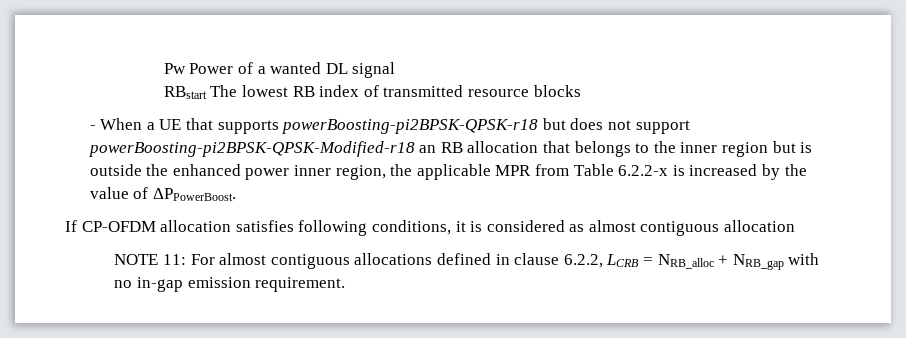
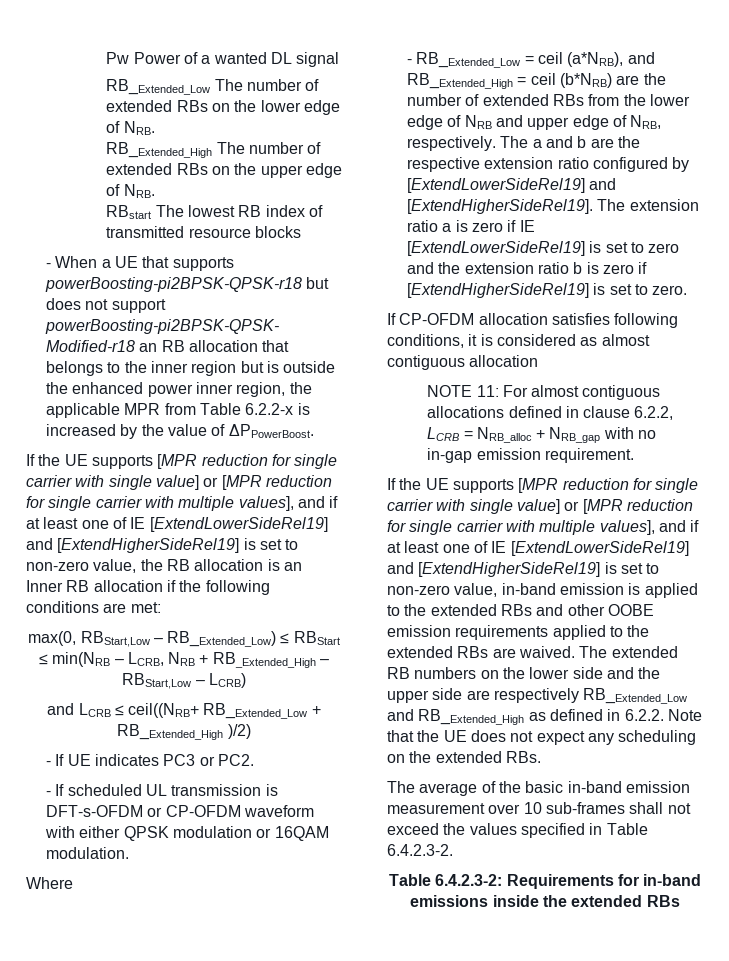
+ RB_Extended_Low The number of extended RBs on the lower edge of NRB.
+ RB_Extended_High The number of extended RBs on the upper edge of NRB.
+ If the UE supports [MPR reduction for single carrier with single value] or [MPR reduction for single carrier with multiple values], and if at least one of IE [ExtendLowerSideRel19] and [ExtendHigherSideRel19] is set to non-zero value, the RB allocation is an Inner RB allocation if the following conditions are met:
+ max(0, RBStart,Low – RB_Extended_Low) ≤ RBStart ≤ min(NRB – LCRB, NRB + RB_Extended_High – RBStart,Low – LCRB)
+ and LCRB ≤ ceil((NRB+ RB_Extended_Low + RB_Extended_High )/2)
+ - If UE indicates PC3 or PC2.
+ - If scheduled UL transmission is DFT-s-OFDM or CP-OFDM waveform with either QPSK modulation or 16QAM modulation.
+ Where
+ - RB_Extended_Low = ceil (a*NRB), and RB_Extended_High = ceil (b*NRB) are the number of extended RBs from the lower edge of NRB and upper edge of NRB, respectively. The a and b are the respective extension ratio configured by [ExtendLowerSideRel19] and [ExtendHigherSideRel19]. The extension ratio a is zero if IE [ExtendLowerSideRel19] is set to zero and the extension ratio b is zero if [ExtendHigherSideRel19] is set to zero.
+ If the UE supports [MPR reduction for single carrier with single value] or [MPR reduction for single carrier with multiple values], and if at least one of IE [ExtendLowerSideRel19] and [ExtendHigherSideRel19] is set to non-zero value, in-band emission is applied to the extended RBs and other OOBE emission requirements applied to the extended RBs are waived. The extended RB numbers on the lower side and the upper side are respectively RB_Extended_Low and RB_Extended_High as defined in 6.2.2. Note that the UE does not expect any scheduling on the extended RBs.
+ The average of the basic in-band emission measurement over 10 sub-frames shall not exceed the values specified in Table 6.4.2.3-2.
+ Table 6.4.2.3-2: Requirements for in-band emissions inside the extended RBs

